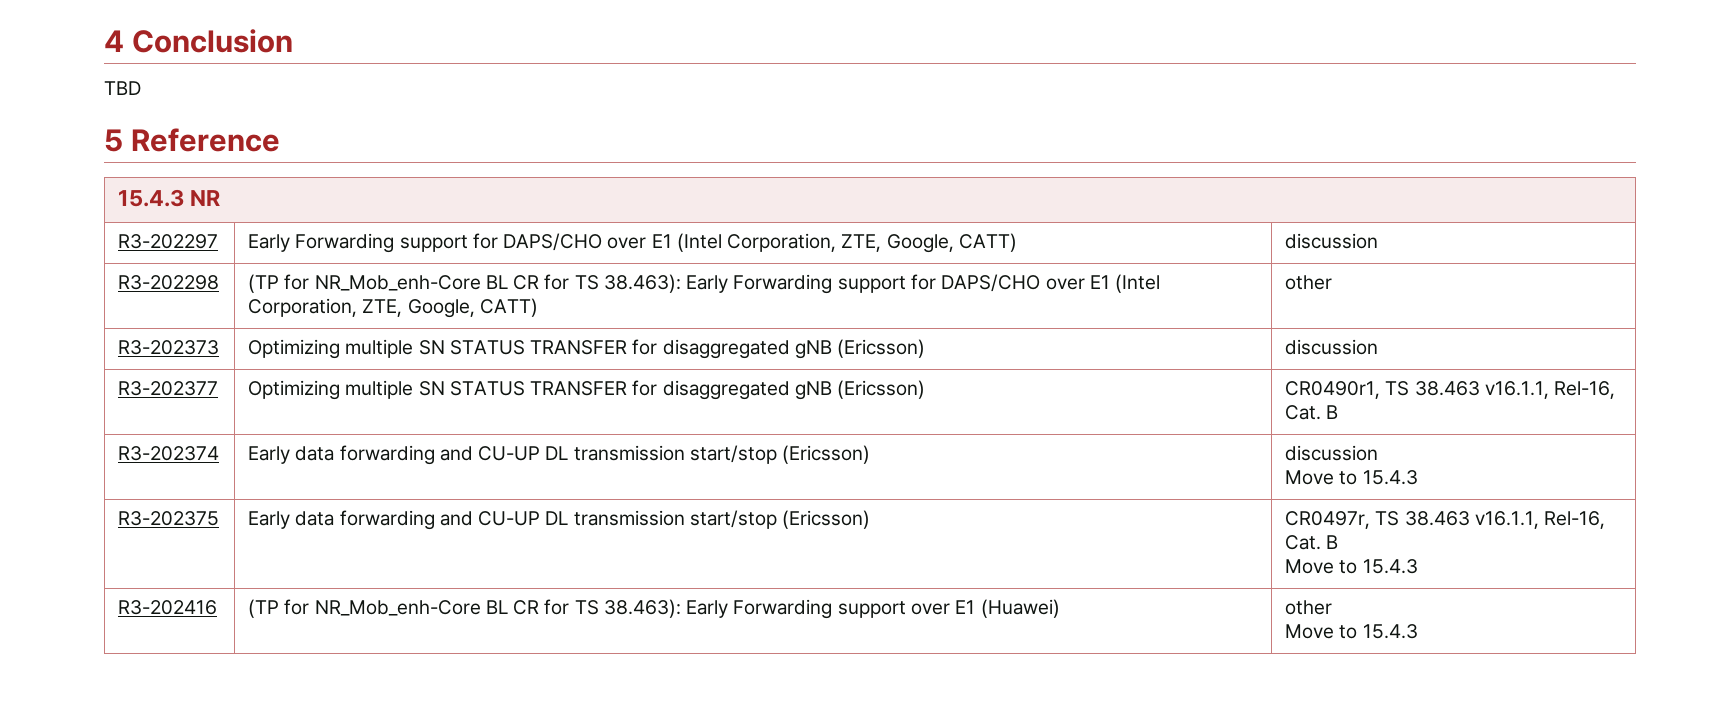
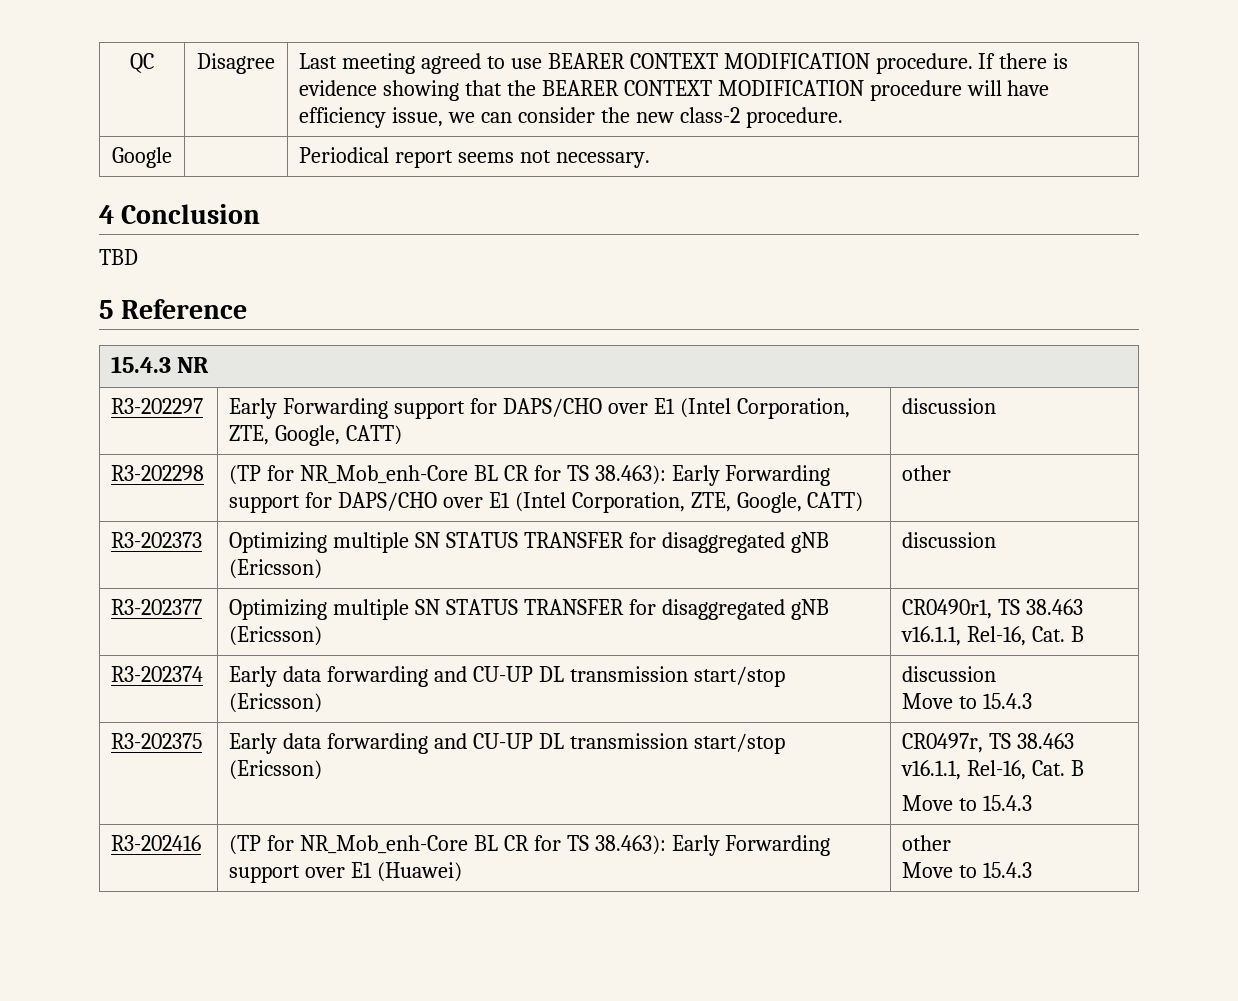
+ QC | Disagree | Last meeting agreed to use BEARER CONTEXT MODIFICATION procedure. If there is evidence showing that the BEARER CONTEXT MODIFICATION procedure will have efficiency issue, we can consider the new class-2 procedure.
+ Google | | Periodical report seems not necessary.

